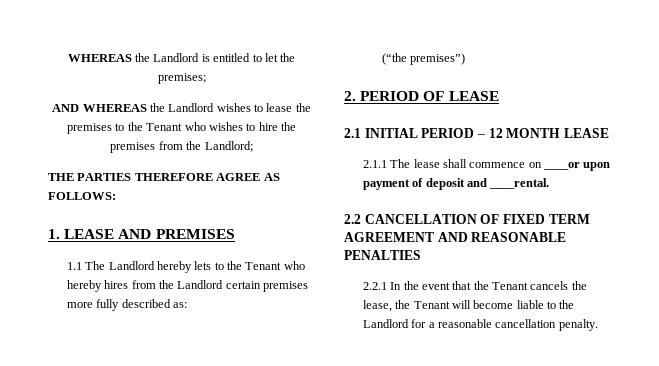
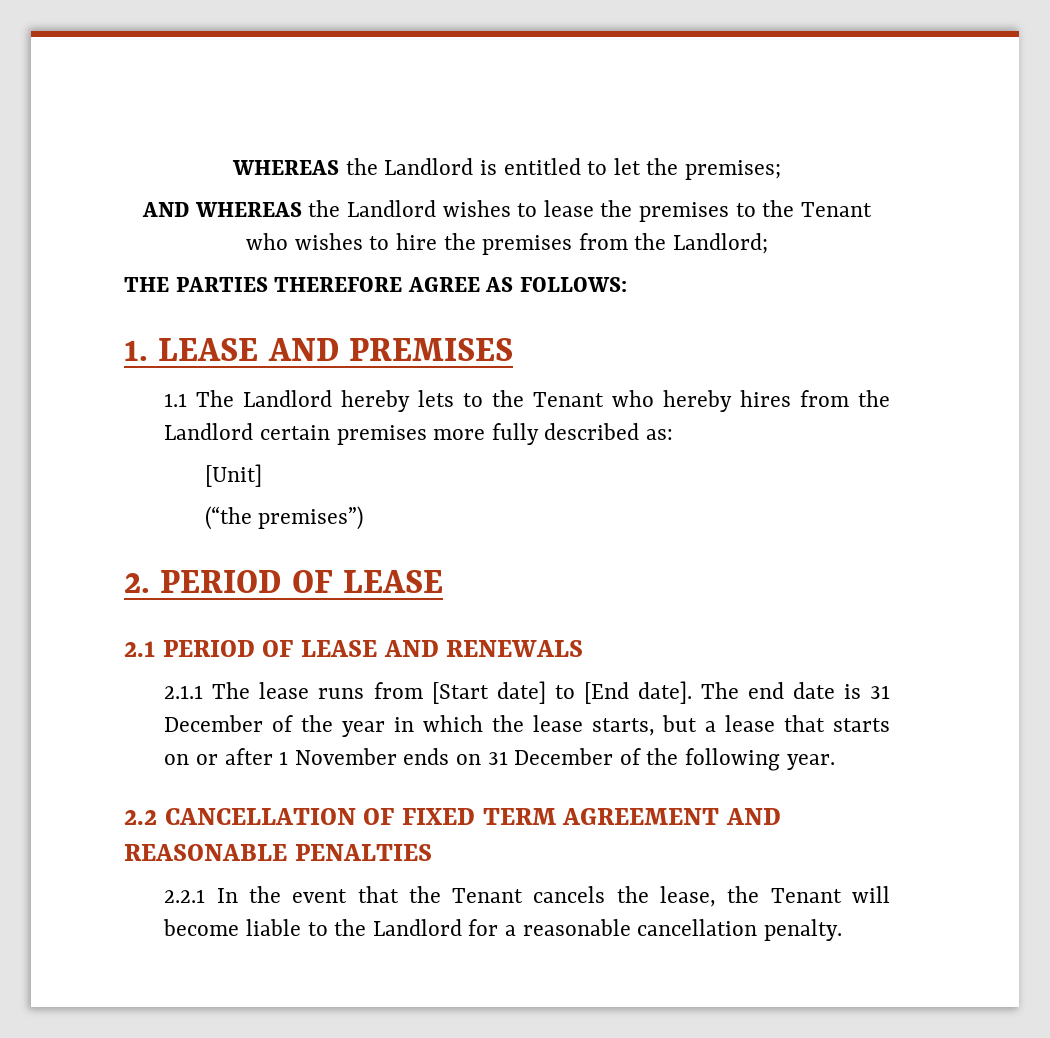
+ [Unit]
- 2.1 INITIAL PERIOD – 12 MONTH LEASE
+ 2.1 PERIOD OF LEASE AND RENEWALS
- 2.1.1 The lease shall commence on ____or upon payment of deposit and ____rental.
+ 2.1.1 The lease runs from [Start date] to [End date]. The end date is 31 December of the year in which the lease starts, but a lease that starts on or after 1 November ends on 31 December of the following year.

